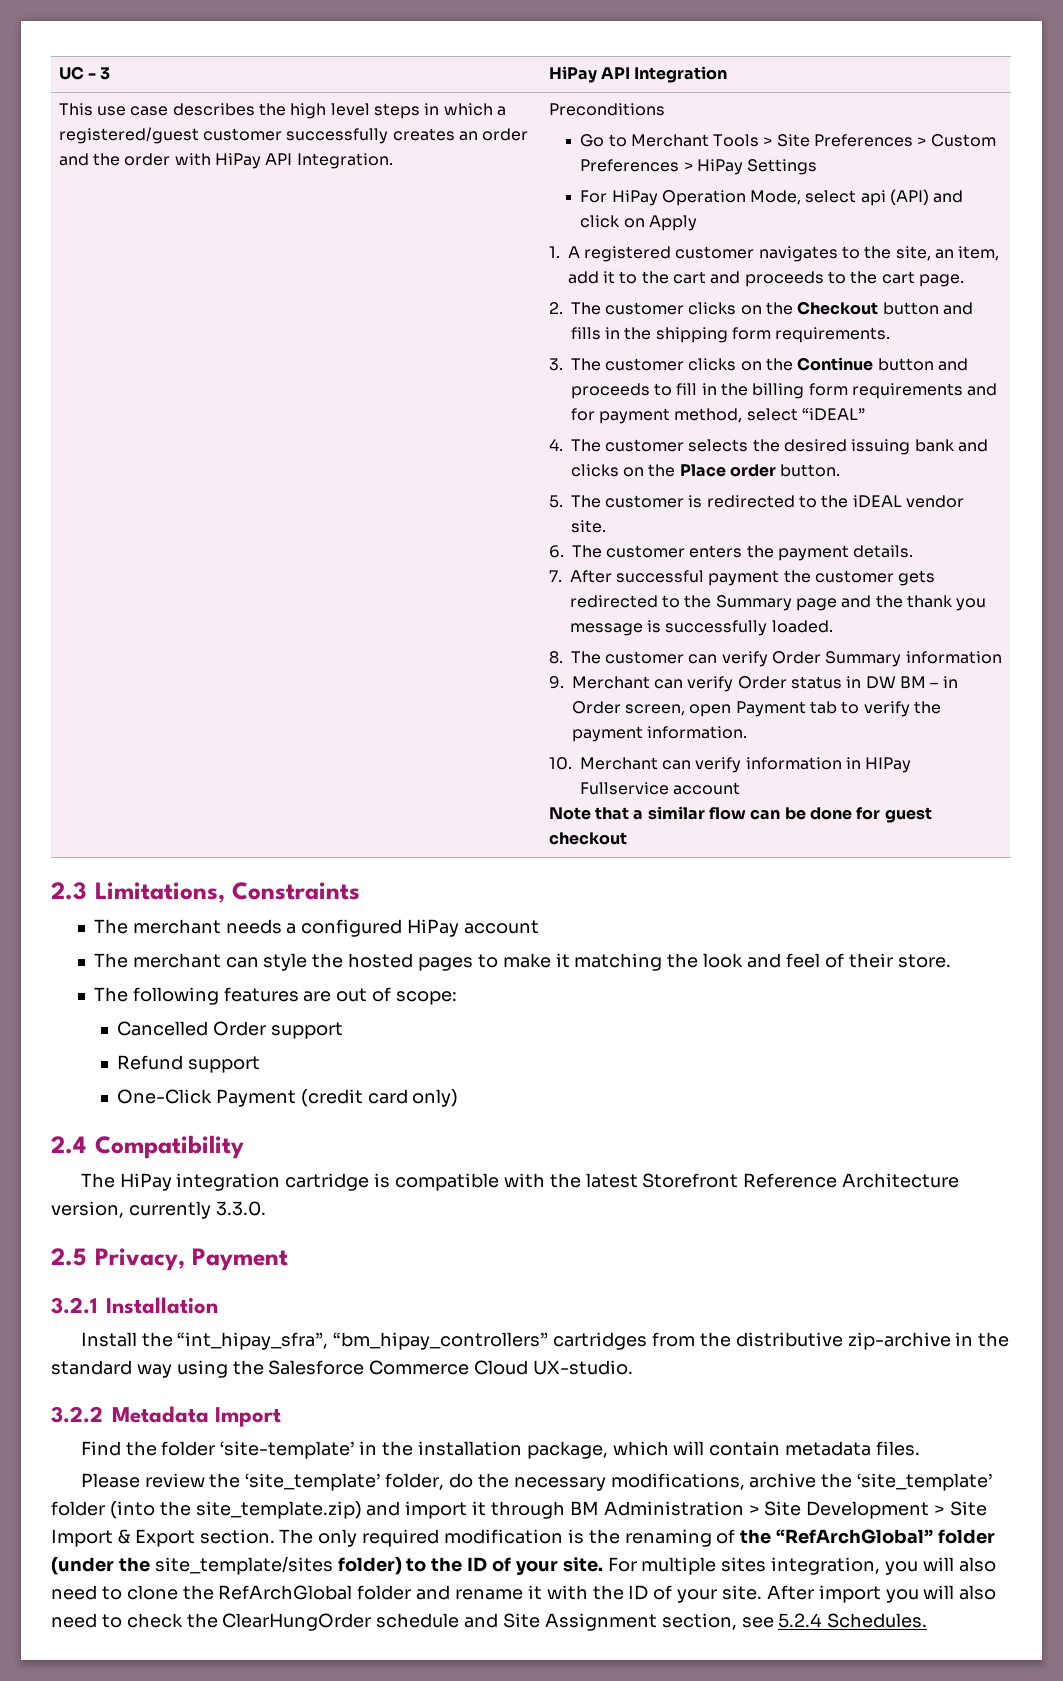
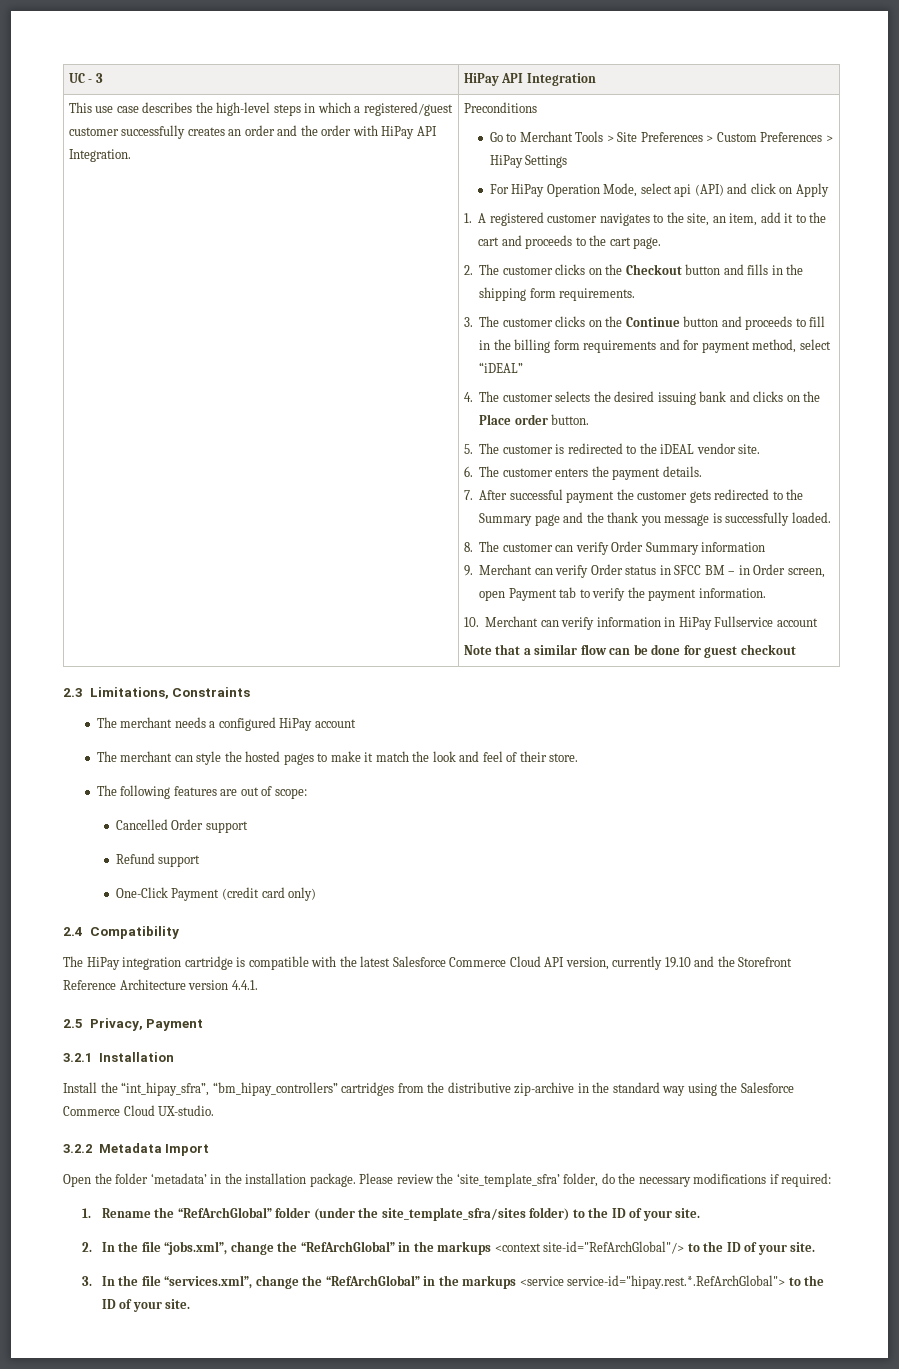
- This use case describes the high level steps in which a registered/guest customer successfully creates an order and the order with HiPay API Integration.
+ This use case describes the high-level steps in which a registered/guest customer successfully creates an order and the order with HiPay API Integration.
- 9. Merchant can verify Order status in DW BM – in Order screen, open Payment tab to verify the payment information.
+ 9. Merchant can verify Order status in SFCC BM – in Order screen, open Payment tab to verify the payment information.
- 10. Merchant can verify information in HIPay Fullservice account
+ 10. Merchant can verify information in HiPay Fullservice account
- The merchant can style the hosted pages to make it matching the look and feel of their store.
+ The merchant can style the hosted pages to make it match the look and feel of their store.
- The HiPay integration cartridge is compatible with the latest Storefront Reference Architecture version, currently 3.3.0.
+ The HiPay integration cartridge is compatible with the latest Salesforce Commerce Cloud API version, currently 19.10 and the Storefront Reference Architecture version 4.4.1.
- Find the folder ‘site-template’ in the installation package, which will contain metadata files.
- Please review the ‘site_template’ folder, do the necessary modifications, archive the ‘site_template’ folder (into the site_template.zip) and import it through BM Administration > Site Development > Site Import & Export section. The only required modification is the renaming of the “RefArchGlobal” folder (under the site_template/sites folder) to the ID of your site. For multiple sites integration, you will also need to clone the RefArchGlobal folder and rename it with the ID of your site. After import you will also need to check the ClearHungOrder schedule and Site Assignment section, see 5.2.4 Schedules.
+ Open the folder ‘metadata’ in the installation package. Please review the ‘site_template_sfra’ folder, do the necessary modifications if required:
+ 1. Rename the “RefArchGlobal” folder (under the site_template_sfra/sites folder) to the ID of your site.
+ 2. In the file “jobs.xml”, change the “RefArchGlobal” in the markups <context site-id="RefArchGlobal"/> to the ID of your site.
+ 3. In the file “services.xml”, change the “RefArchGlobal” in the markups <service service-id="hipay.rest.*.RefArchGlobal"> to the ID of your site.

